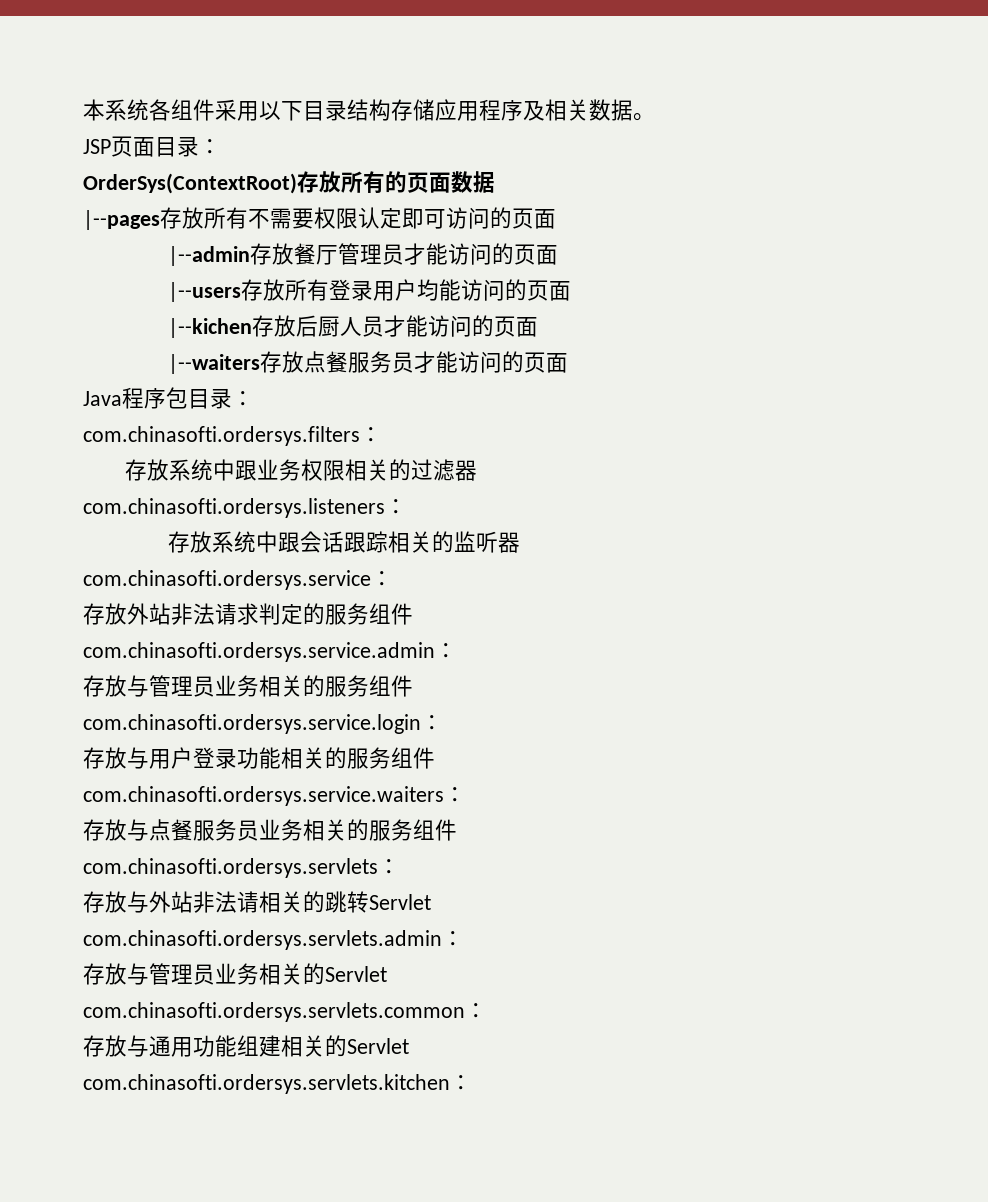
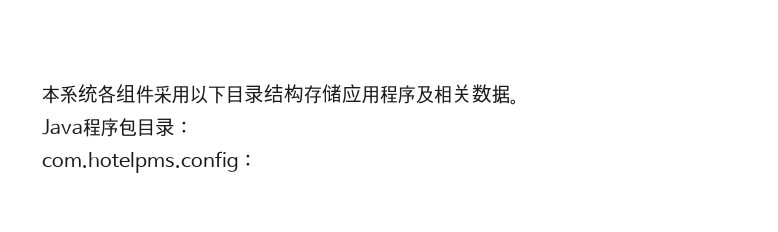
- JSP页面目录：
- OrderSys(ContextRoot)存放所有的页面数据
- |--pages存放所有不需要权限认定即可访问的页面
- |--admin存放餐厅管理员才能访问的页面
- |--users存放所有登录用户均能访问的页面
- |--kichen存放后厨人员才能访问的页面
- |--waiters存放点餐服务员才能访问的页面
- com.chinasofti.ordersys.filters：
- 存放系统中跟业务权限相关的过滤器
- com.chinasofti.ordersys.listeners：
- 存放系统中跟会话跟踪相关的监听器
- com.chinasofti.ordersys.service：
- 存放外站非法请求判定的服务组件
- com.chinasofti.ordersys.service.admin：
- 存放与管理员业务相关的服务组件
- com.chinasofti.ordersys.service.login：
- 存放与用户登录功能相关的服务组件
- com.chinasofti.ordersys.service.waiters：
- 存放与点餐服务员业务相关的服务组件
- com.chinasofti.ordersys.servlets：
- 存放与外站非法请相关的跳转Servlet
- com.chinasofti.ordersys.servlets.admin：
- 存放与管理员业务相关的Servlet
- com.chinasofti.ordersys.servlets.common：
- 存放与通用功能组建相关的Servlet
- com.chinasofti.ordersys.servlets.kitchen：
+ com.hotelpms.config：

